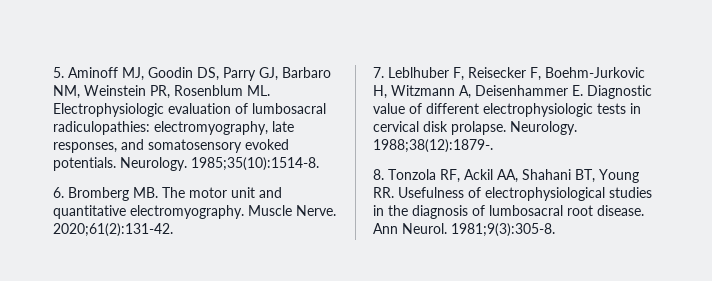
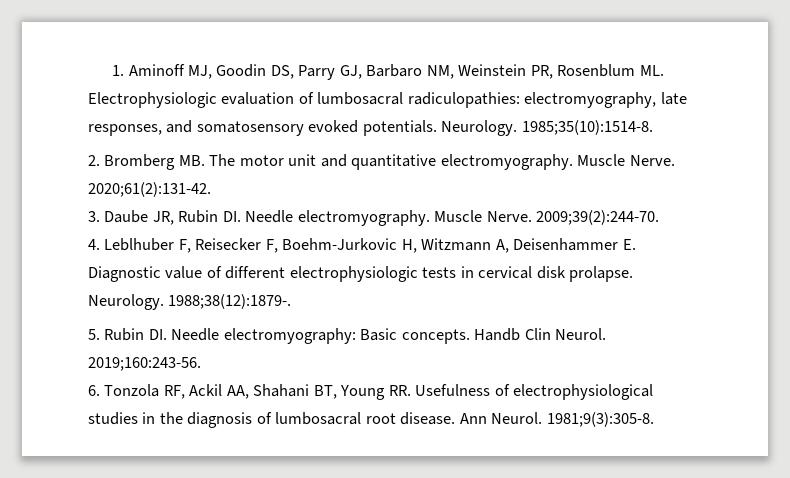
- 5. Aminoff MJ, Goodin DS, Parry GJ, Barbaro NM, Weinstein PR, Rosenblum ML. Electrophysiologic evaluation of lumbosacral radiculopathies: electromyography, late responses, and somatosensory evoked potentials.
+ 1. Aminoff MJ, Goodin DS, Parry GJ, Barbaro NM, Weinstein PR, Rosenblum ML. Electrophysiologic evaluation of lumbosacral radiculopathies: electromyography, late responses, and somatosensory evoked potentials.
- 6. Bromberg MB. The motor unit and quantitative electromyography.
+ 2. Bromberg MB. The motor unit and quantitative electromyography.
- 7. Leblhuber F, Reisecker F, Boehm-Jurkovic H, Witzmann A, Deisenhammer E. Diagnostic value of different electrophysiologic tests in cervical disk prolapse.
+ 3. Daube JR, Rubin DI. Needle electromyography. Muscle Nerve. 2009;39(2):244-70.
+ 4. Leblhuber F, Reisecker F, Boehm-Jurkovic H, Witzmann A, Deisenhammer E. Diagnostic value of different electrophysiologic tests in cervical disk prolapse.
- 8. Tonzola RF, Ackil AA, Shahani BT, Young RR. Usefulness of electrophysiological studies in the diagnosis of lumbosacral root disease.
+ 5. Rubin DI. Needle electromyography: Basic concepts. Handb Clin Neurol. 2019;160:243-56.
+ 6. Tonzola RF, Ackil AA, Shahani BT, Young RR. Usefulness of electrophysiological studies in the diagnosis of lumbosacral root disease.

